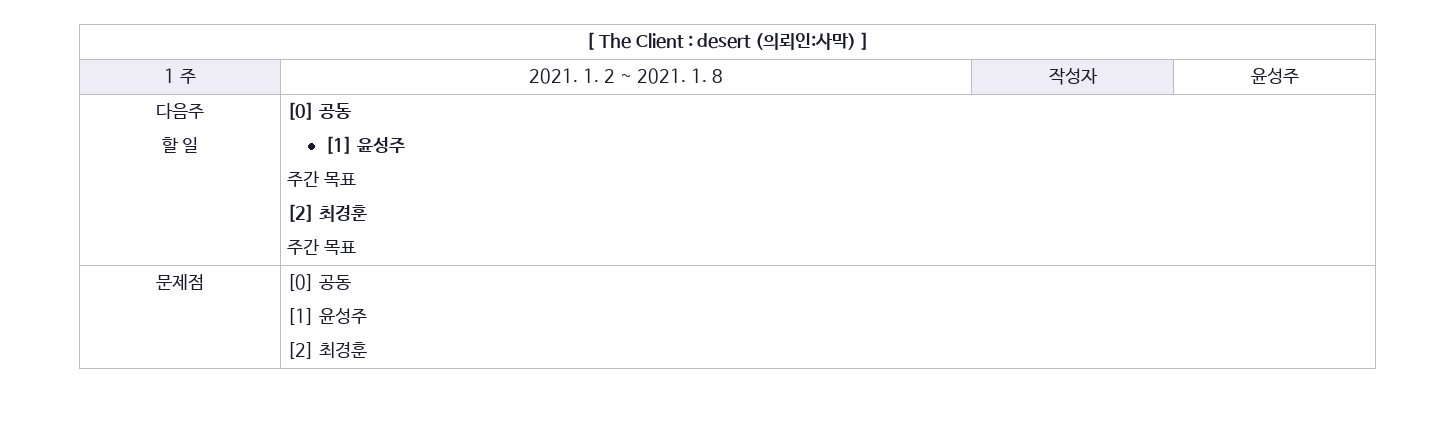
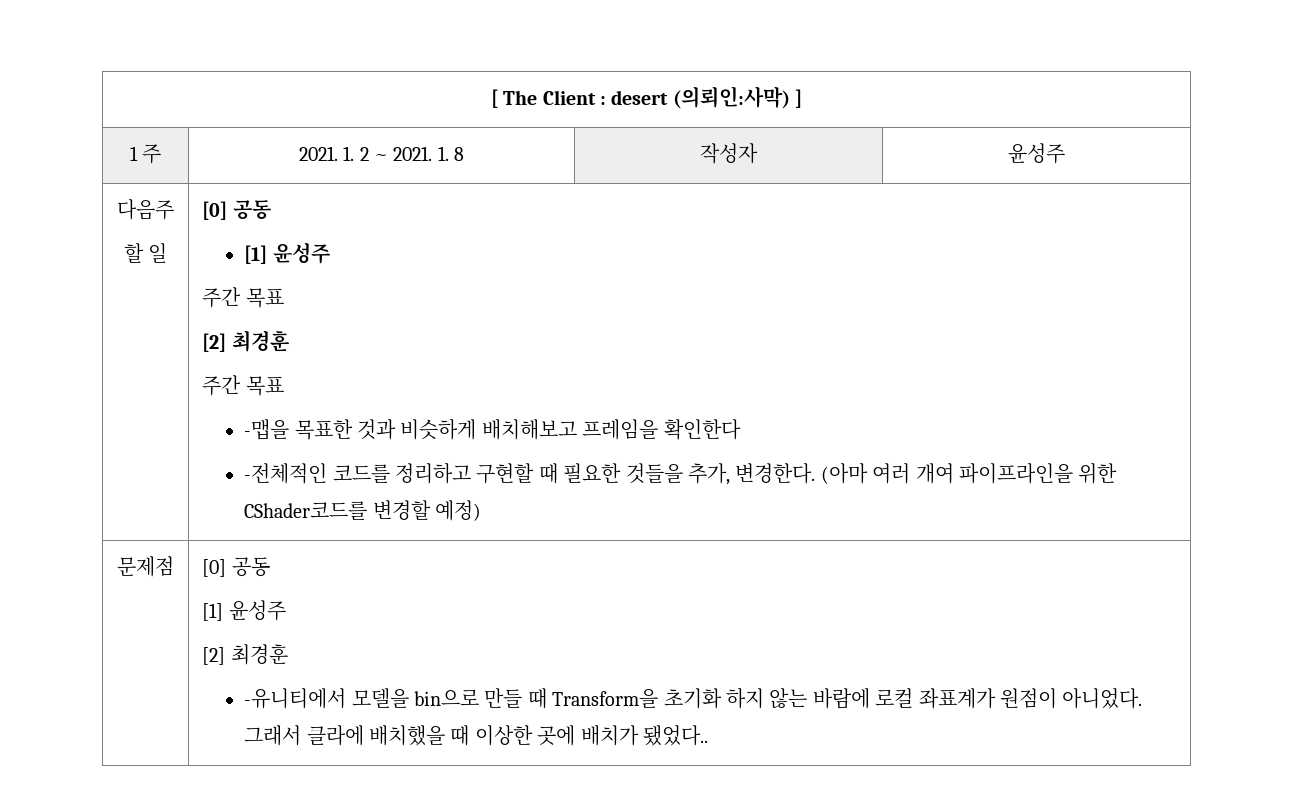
  다음주
  할 일 | [0] 공동
  [1] 윤성주
  주간 목표
  [2] 최경훈
  주간 목표
+ -맵을 목표한 것과 비슷하게 배치해보고 프레임을 확인한다
+ -전체적인 코드를 정리하고 구현할 때 필요한 것들을 추가, 변경한다. (아마 여러 개여 파이프라인을 위한 CShader코드를 변경할 예정)
  문제점 | [0] 공동
  [1] 윤성주
  [2] 최경훈
+ -유니티에서 모델을 bin으로 만들 때 Transform을 초기화 하지 않는 바람에 로컬 좌표계가 원점이 아니었다. 그래서 클라에 배치했을 때 이상한 곳에 배치가 됐었다..

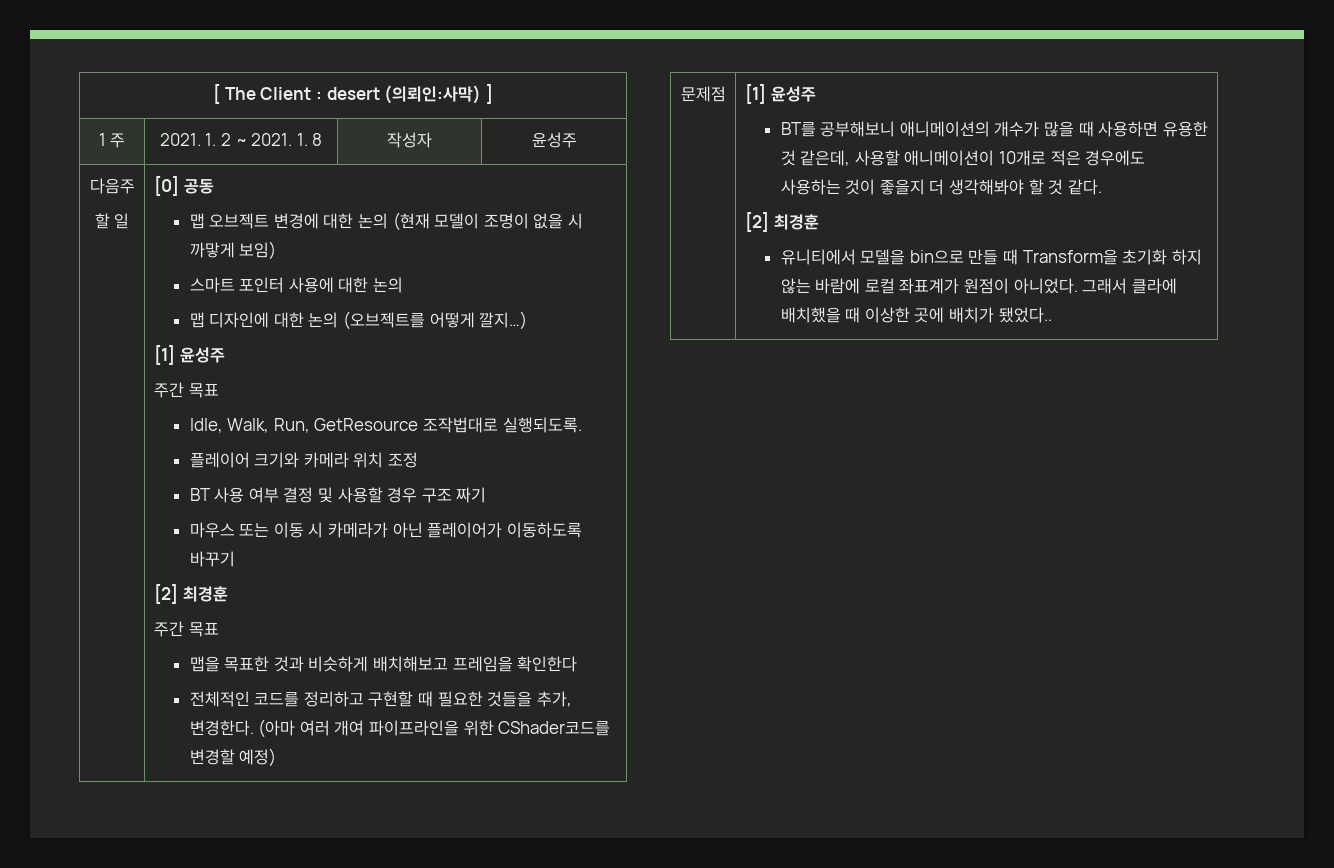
  할 일 | [0] 공동
+ 맵 오브젝트 변경에 대한 논의 (현재 모델이 조명이 없을 시 까맣게 보임)
+ 스마트 포인터 사용에 대한 논의
+ 맵 디자인에 대한 논의 (오브젝트를 어떻게 깔지…)
  [1] 윤성주
  주간 목표
+ Idle, Walk, Run, GetResource 조작법대로 실행되도록.
+ 플레이어 크기와 카메라 위치 조정
+ BT 사용 여부 결정 및 사용할 경우 구조 짜기
+ 마우스 또는 이동 시 카메라가 아닌 플레이어가 이동하도록 바꾸기
- -맵을 목표한 것과 비슷하게 배치해보고 프레임을 확인한다
+ 맵을 목표한 것과 비슷하게 배치해보고 프레임을 확인한다
- -전체적인 코드를 정리하고 구현할 때 필요한 것들을 추가, 변경한다.
+ 전체적인 코드를 정리하고 구현할 때 필요한 것들을 추가, 변경한다.
- 문제점 | [0] 공동
- [1] 윤성주
+ 문제점 | [1] 윤성주
+ BT를 공부해보니 애니메이션의 개수가 많을 때 사용하면 유용한 것 같은데, 사용할 애니메이션이 10개로 적은 경우에도 사용하는 것이 좋을지 더 생각해봐야 할 것 같다.
  [2] 최경훈
- -유니티에서 모델을 bin으로 만들 때 Transform을 초기화 하지 않는 바람에 로컬 좌표계가 원점이 아니었다.
+ 유니티에서 모델을 bin으로 만들 때 Transform을 초기화 하지 않는 바람에 로컬 좌표계가 원점이 아니었다.

